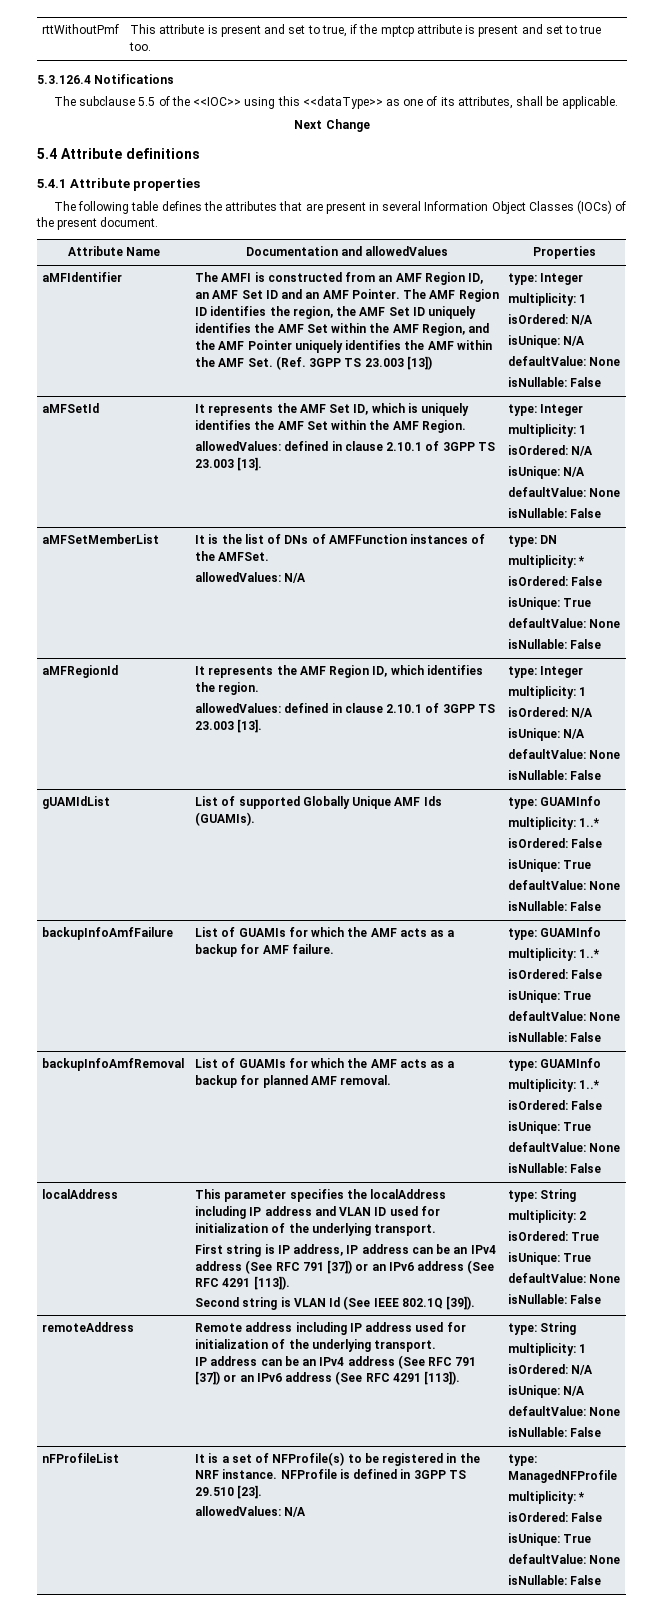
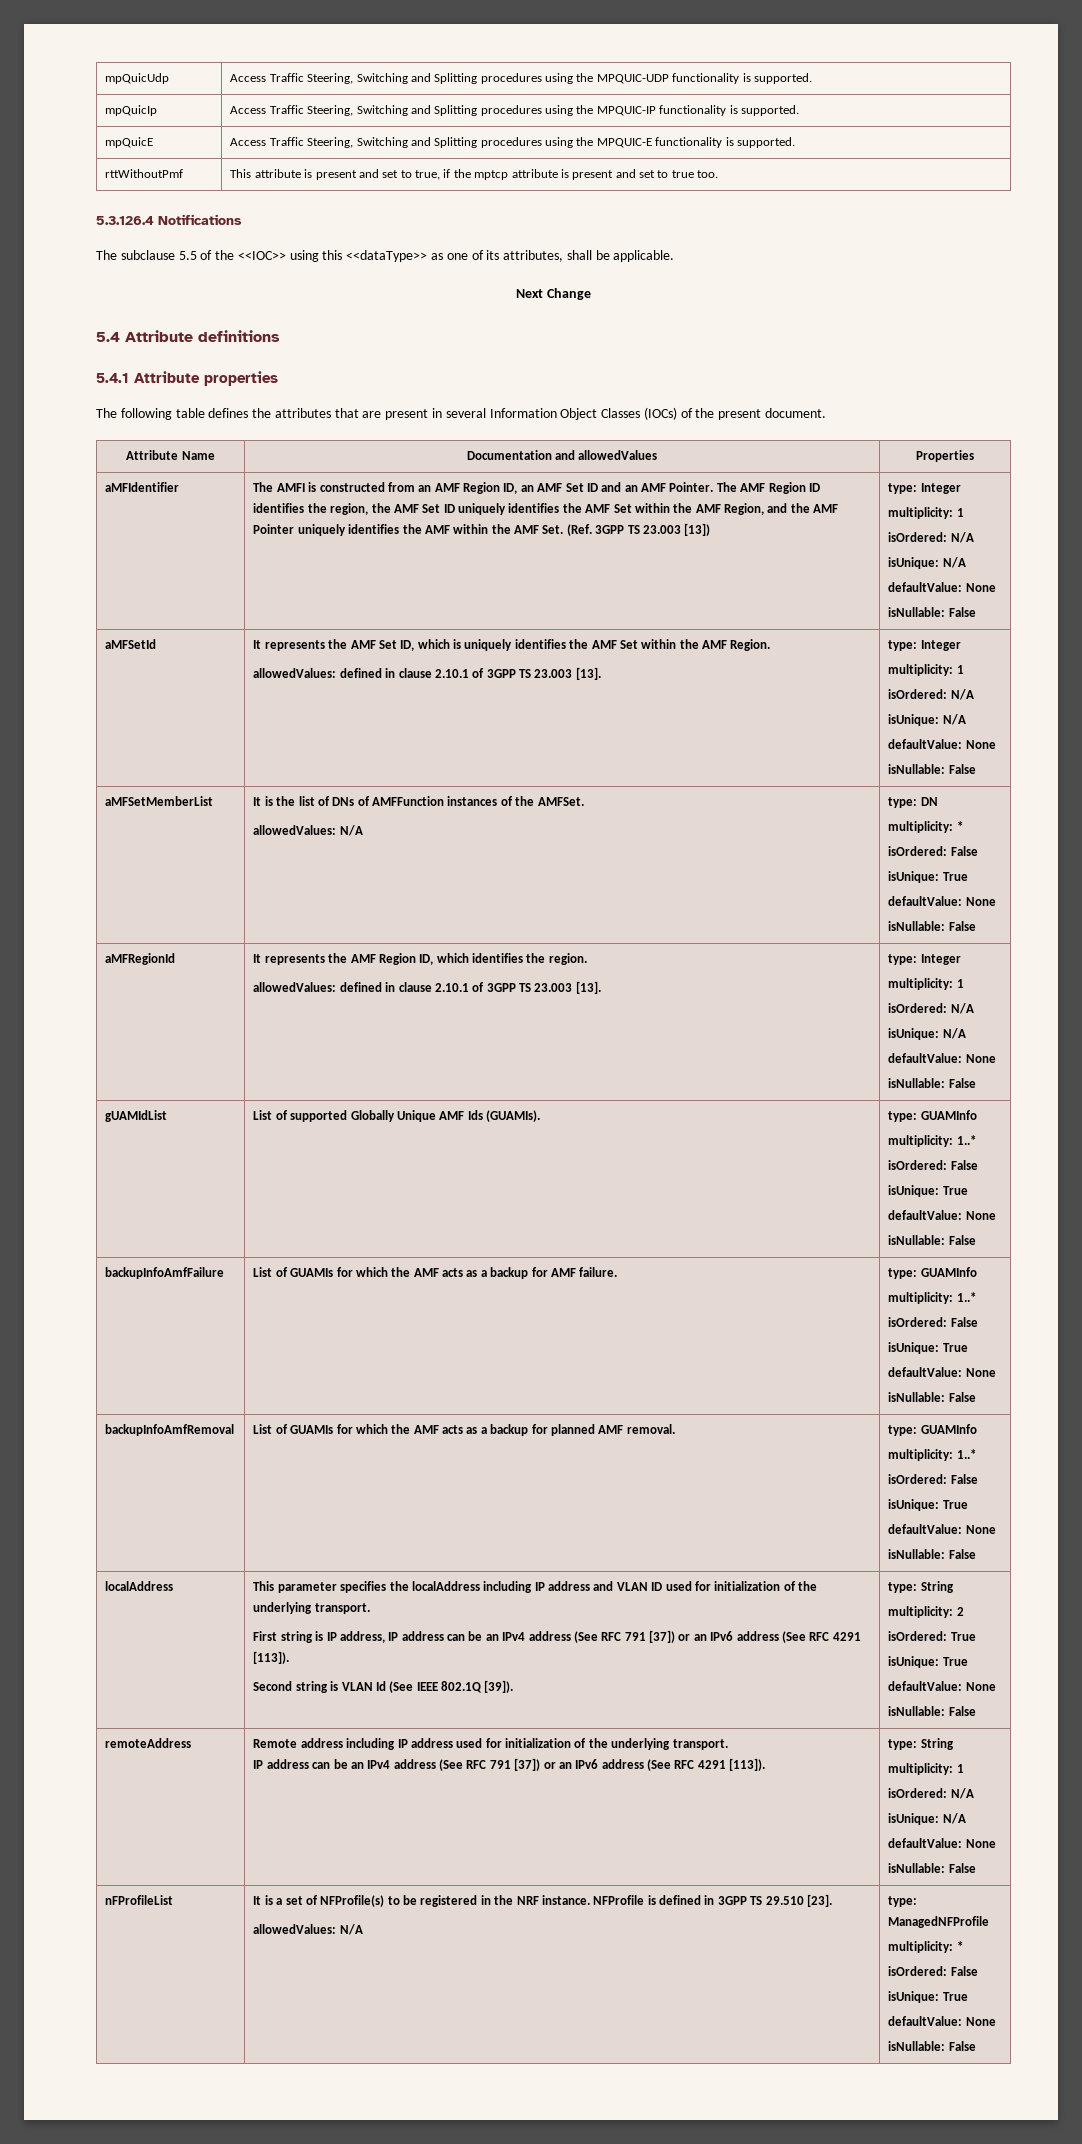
+ mpQuicUdp | Access Traffic Steering, Switching and Splitting procedures using the MPQUIC-UDP functionality is supported.
+ mpQuicIp | Access Traffic Steering, Switching and Splitting procedures using the MPQUIC-IP functionality is supported.
+ mpQuicE | Access Traffic Steering, Switching and Splitting procedures using the MPQUIC-E functionality is supported.

